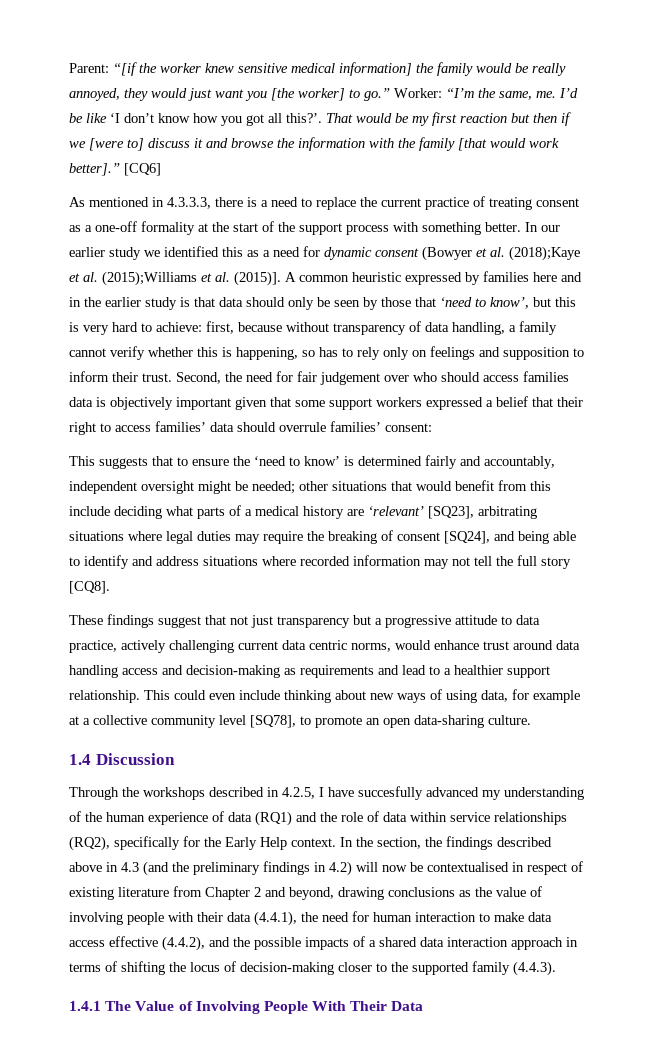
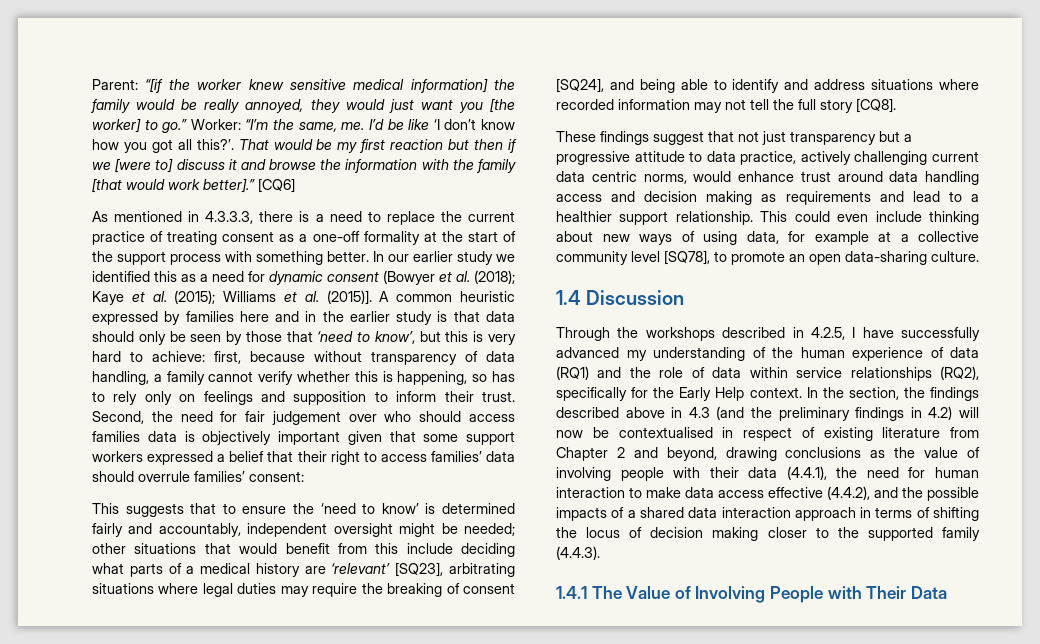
- In our earlier study we identified this as a need for dynamic consent (Bowyer et al. (2018);Kaye et al. (2015);Williams et al. (2015)].
+ In our earlier study we identified this as a need for dynamic consent (Bowyer et al. (2018); Kaye et al. (2015); Williams et al. (2015)].
- These findings suggest that not just transparency but a progressive attitude to data practice, actively challenging current data centric norms, would enhance trust around data handling access and decision-making as requirements and lead to a healthier support relationship.
+ These findings suggest that not just transparency but a progressive attitude to data practice, actively challenging current data centric norms, would enhance trust around data handling access and decision making as requirements and lead to a healthier support relationship.
- Through the workshops described in 4.2.5, I have succesfully advanced my understanding of the human experience of data (RQ1) and the role of data within service relationships (RQ2), specifically for the Early Help context.
+ Through the workshops described in 4.2.5, I have successfully advanced my understanding of the human experience of data (RQ1) and the role of data within service relationships (RQ2), specifically for the Early Help context.
- In the section, the findings described above in 4.3 (and the preliminary findings in 4.2) will now be contextualised in respect of existing literature from Chapter 2 and beyond, drawing conclusions as the value of involving people with their data (4.4.1), the need for human interaction to make data access effective (4.4.2), and the possible impacts of a shared data interaction approach in terms of shifting the locus of decision-making closer to the supported family (4.4.3).
+ In the section, the findings described above in 4.3 (and the preliminary findings in 4.2) will now be contextualised in respect of existing literature from Chapter 2 and beyond, drawing conclusions as the value of involving people with their data (4.4.1), the need for human interaction to make data access effective (4.4.2), and the possible impacts of a shared data interaction approach in terms of shifting the locus of decision making closer to the supported family (4.4.3).
- 1.4.1 The Value of Involving People With Their Data
+ 1.4.1 The Value of Involving People with Their Data

